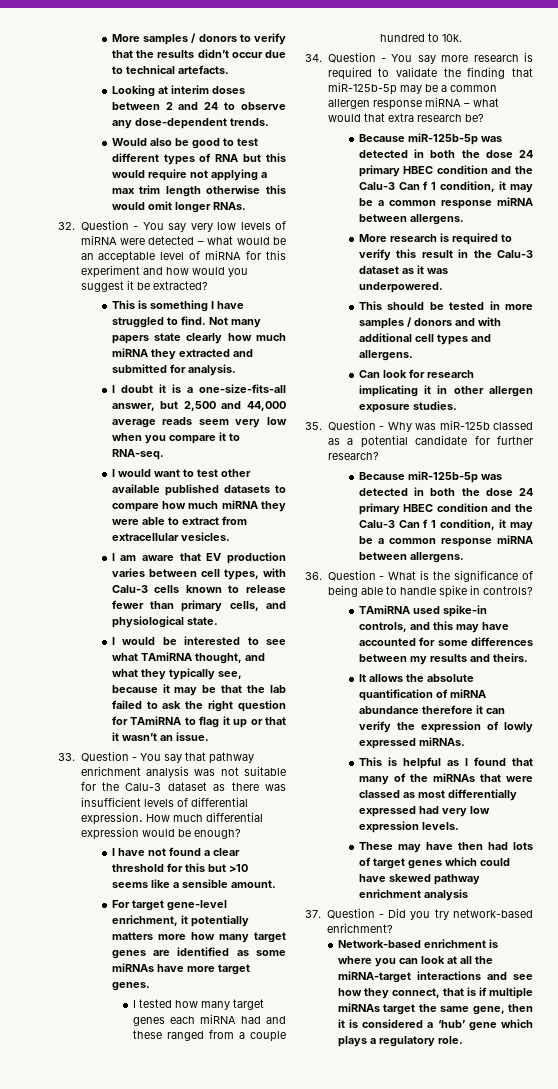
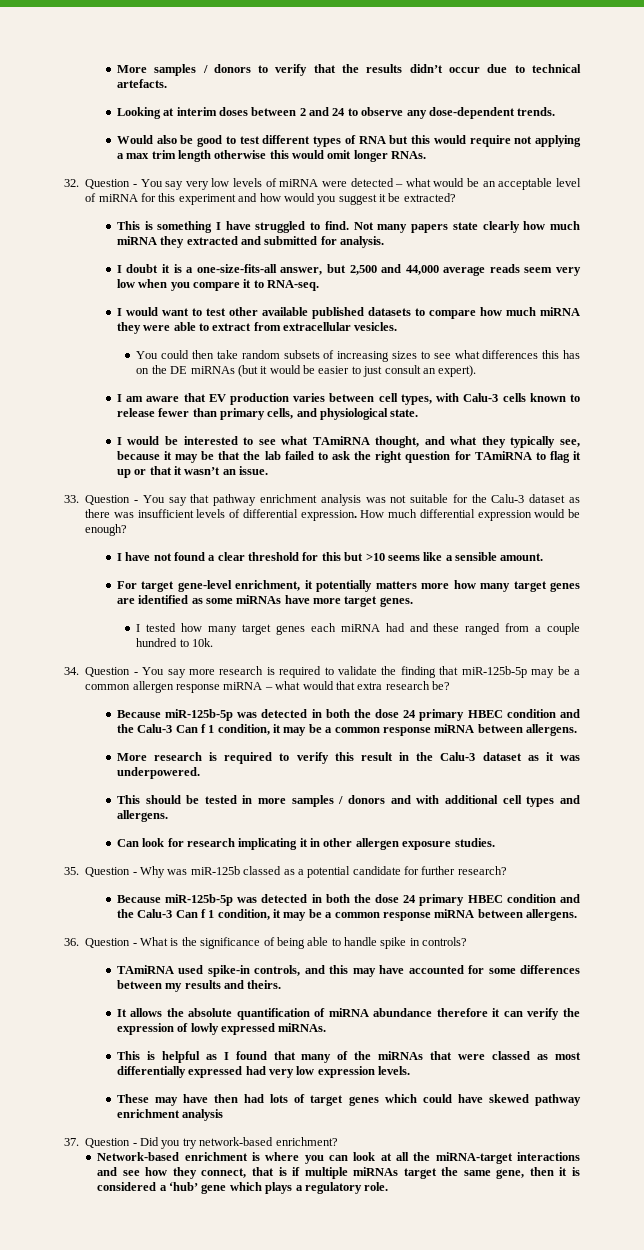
+ You could then take random subsets of increasing sizes to see what differences this has on the DE miRNAs (but it would be easier to just consult an expert).

